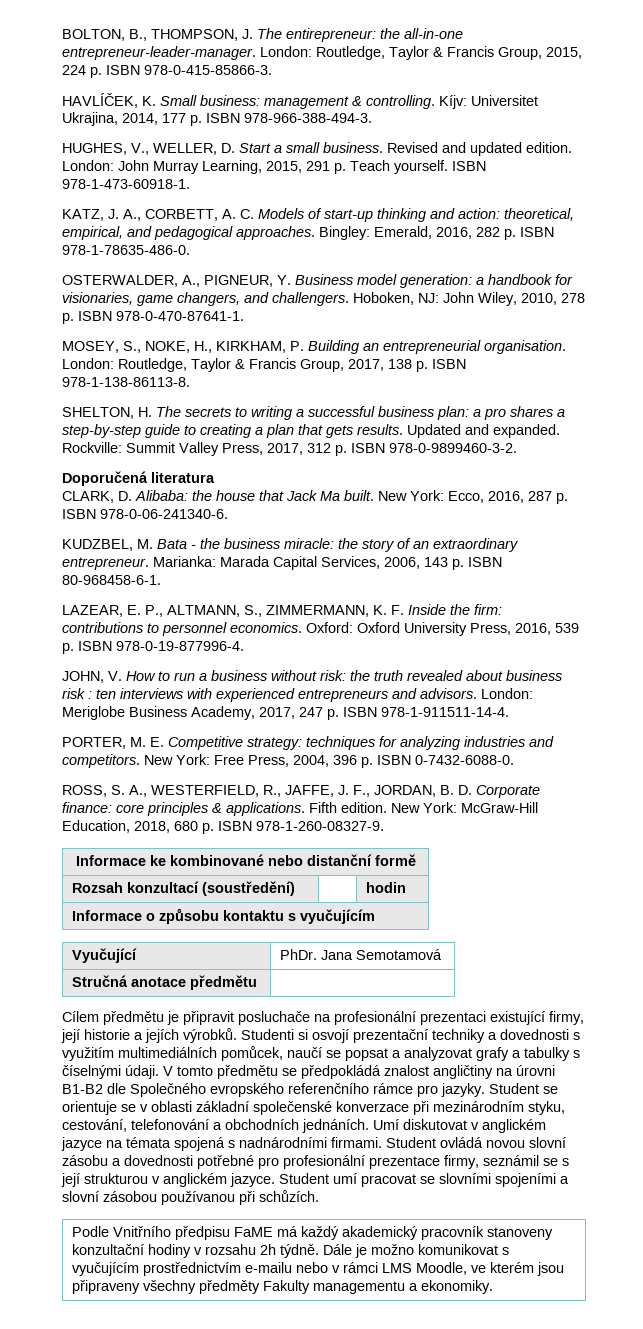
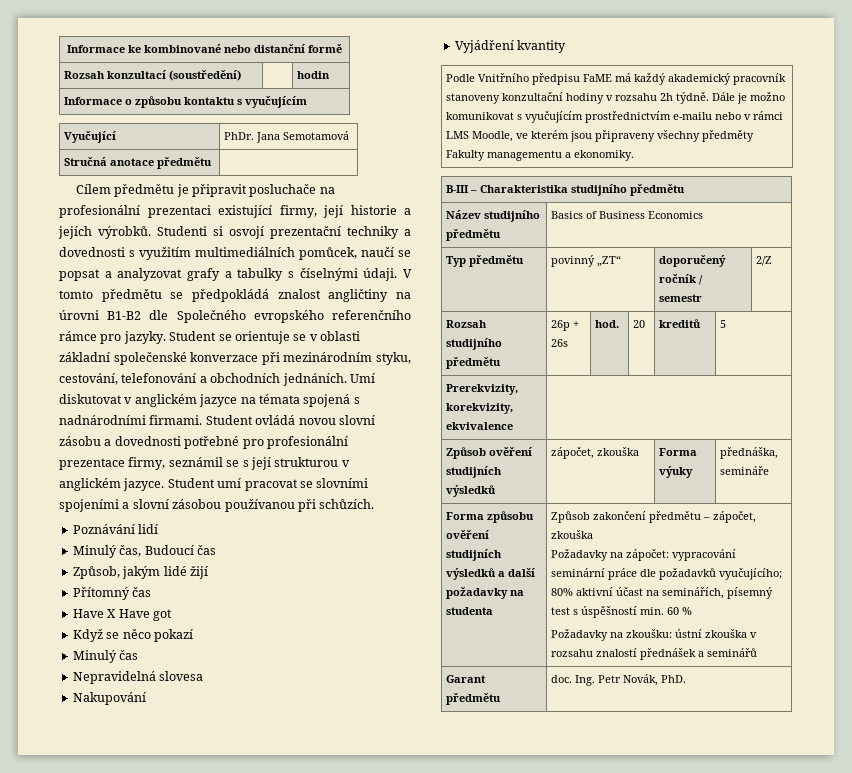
- BOLTON, B., THOMPSON, J. The entirepreneur: the all-in-one entrepreneur-leader-manager. London: Routledge, Taylor & Francis Group, 2015, 224 p. ISBN 978-0-415-85866-3.
- HAVLÍČEK, K. Small business: management & controlling. Kíjv: Universitet Ukrajina, 2014, 177 p. ISBN 978-966-388-494-3.
- HUGHES, V., WELLER, D. Start a small business. Revised and updated edition. London: John Murray Learning, 2015, 291 p. Teach yourself. ISBN 978-1-473-60918-1.
- KATZ, J. A., CORBETT, A. C. Models of start-up thinking and action: theoretical, empirical, and pedagogical approaches. Bingley: Emerald, 2016, 282 p. ISBN 978-1-78635-486-0.
- OSTERWALDER, A., PIGNEUR, Y. Business model generation: a handbook for visionaries, game changers, and challengers. Hoboken, NJ: John Wiley, 2010, 278 p. ISBN 978-0-470-87641-1.
- MOSEY, S., NOKE, H., KIRKHAM, P. Building an entrepreneurial organisation. London: Routledge, Taylor & Francis Group, 2017, 138 p. ISBN 978-1-138-86113-8.
- SHELTON, H. The secrets to writing a successful business plan: a pro shares a step-by-step guide to creating a plan that gets results. Updated and expanded. Rockville: Summit Valley Press, 2017, 312 p. ISBN 978-0-9899460-3-2.
- Doporučená literatura
- CLARK, D. Alibaba: the house that Jack Ma built. New York: Ecco, 2016, 287 p. ISBN 978-0-06-241340-6.
- KUDZBEL, M. Bata - the business miracle: the story of an extraordinary entrepreneur. Marianka: Marada Capital Services, 2006, 143 p. ISBN 80-968458-6-1.
- LAZEAR, E. P., ALTMANN, S., ZIMMERMANN, K. F. Inside the firm: contributions to personnel economics. Oxford: Oxford University Press, 2016, 539 p. ISBN 978-0-19-877996-4.
- JOHN, V. How to run a business without risk: the truth revealed about business risk : ten interviews with experienced entrepreneurs and advisors. London: Meriglobe Business Academy, 2017, 247 p. ISBN 978-1-911511-14-4.
- PORTER, M. E. Competitive strategy: techniques for analyzing industries and competitors. New York: Free Press, 2004, 396 p. ISBN 0-7432-6088-0.
- ROSS, S. A., WESTERFIELD, R., JAFFE, J. F., JORDAN, B. D. Corporate finance: core principles & applications. Fifth edition. New York: McGraw-Hill Education, 2018, 680 p. ISBN 978-1-260-08327-9.
+ Poznávání lidí
+ Minulý čas, Budoucí čas
+ Způsob, jakým lidé žijí
+ Přítomný čas
+ Have X Have got
+ Když se něco pokazí
+ Minulý čas
+ Nepravidelná slovesa
+ Nakupování
+ Vyjádření kvantity
+ B-III – Charakteristika studijního předmětu
+ Název studijního předmětu | Basics of Business Economics
+ Typ předmětu | povinný „ZT“ | doporučený ročník / semestr | 2/Z
+ Rozsah studijního předmětu | 26p + 26s | hod. | 20 | kreditů | 5
+ Prerekvizity, korekvizity, ekvivalence |
+ Způsob ověření studijních výsledků | zápočet, zkouška | Forma výuky | přednáška, semináře
+ Forma způsobu ověření studijních výsledků a další požadavky na studenta | Způsob zakončení předmětu – zápočet, zkouška
+ Požadavky na zápočet: vypracování seminární práce dle požadavků vyučujícího; 80% aktivní účast na seminářích, písemný test s úspěšností min. 60 %
+ Požadavky na zkoušku: ústní zkouška v rozsahu znalostí přednášek a seminářů
+ Garant předmětu | doc. Ing. Petr Novák, PhD.

